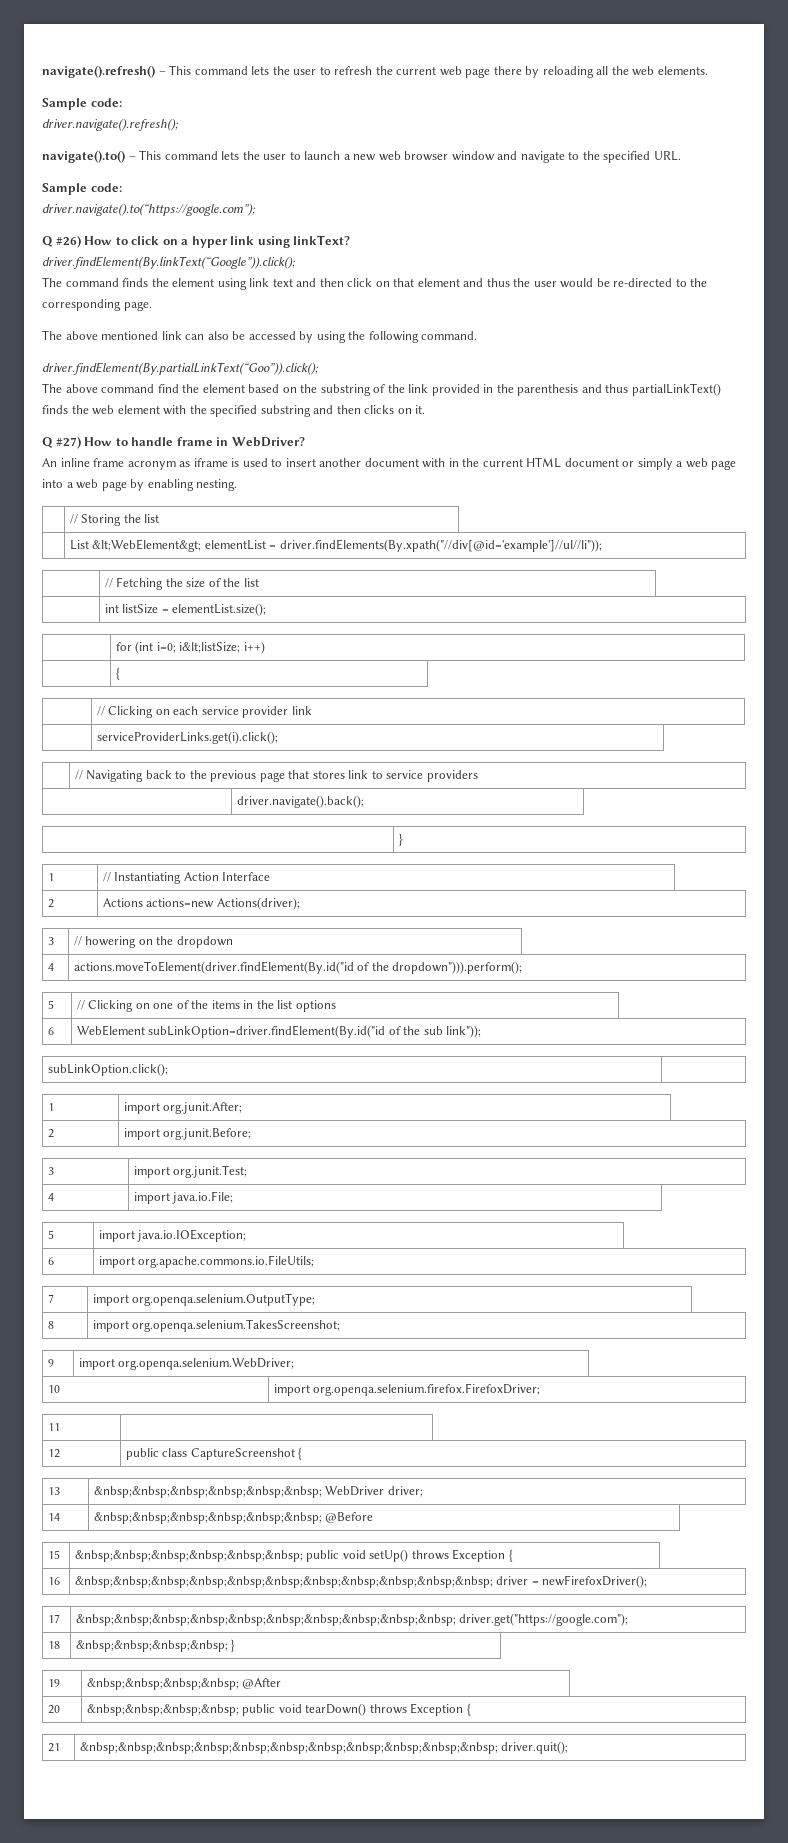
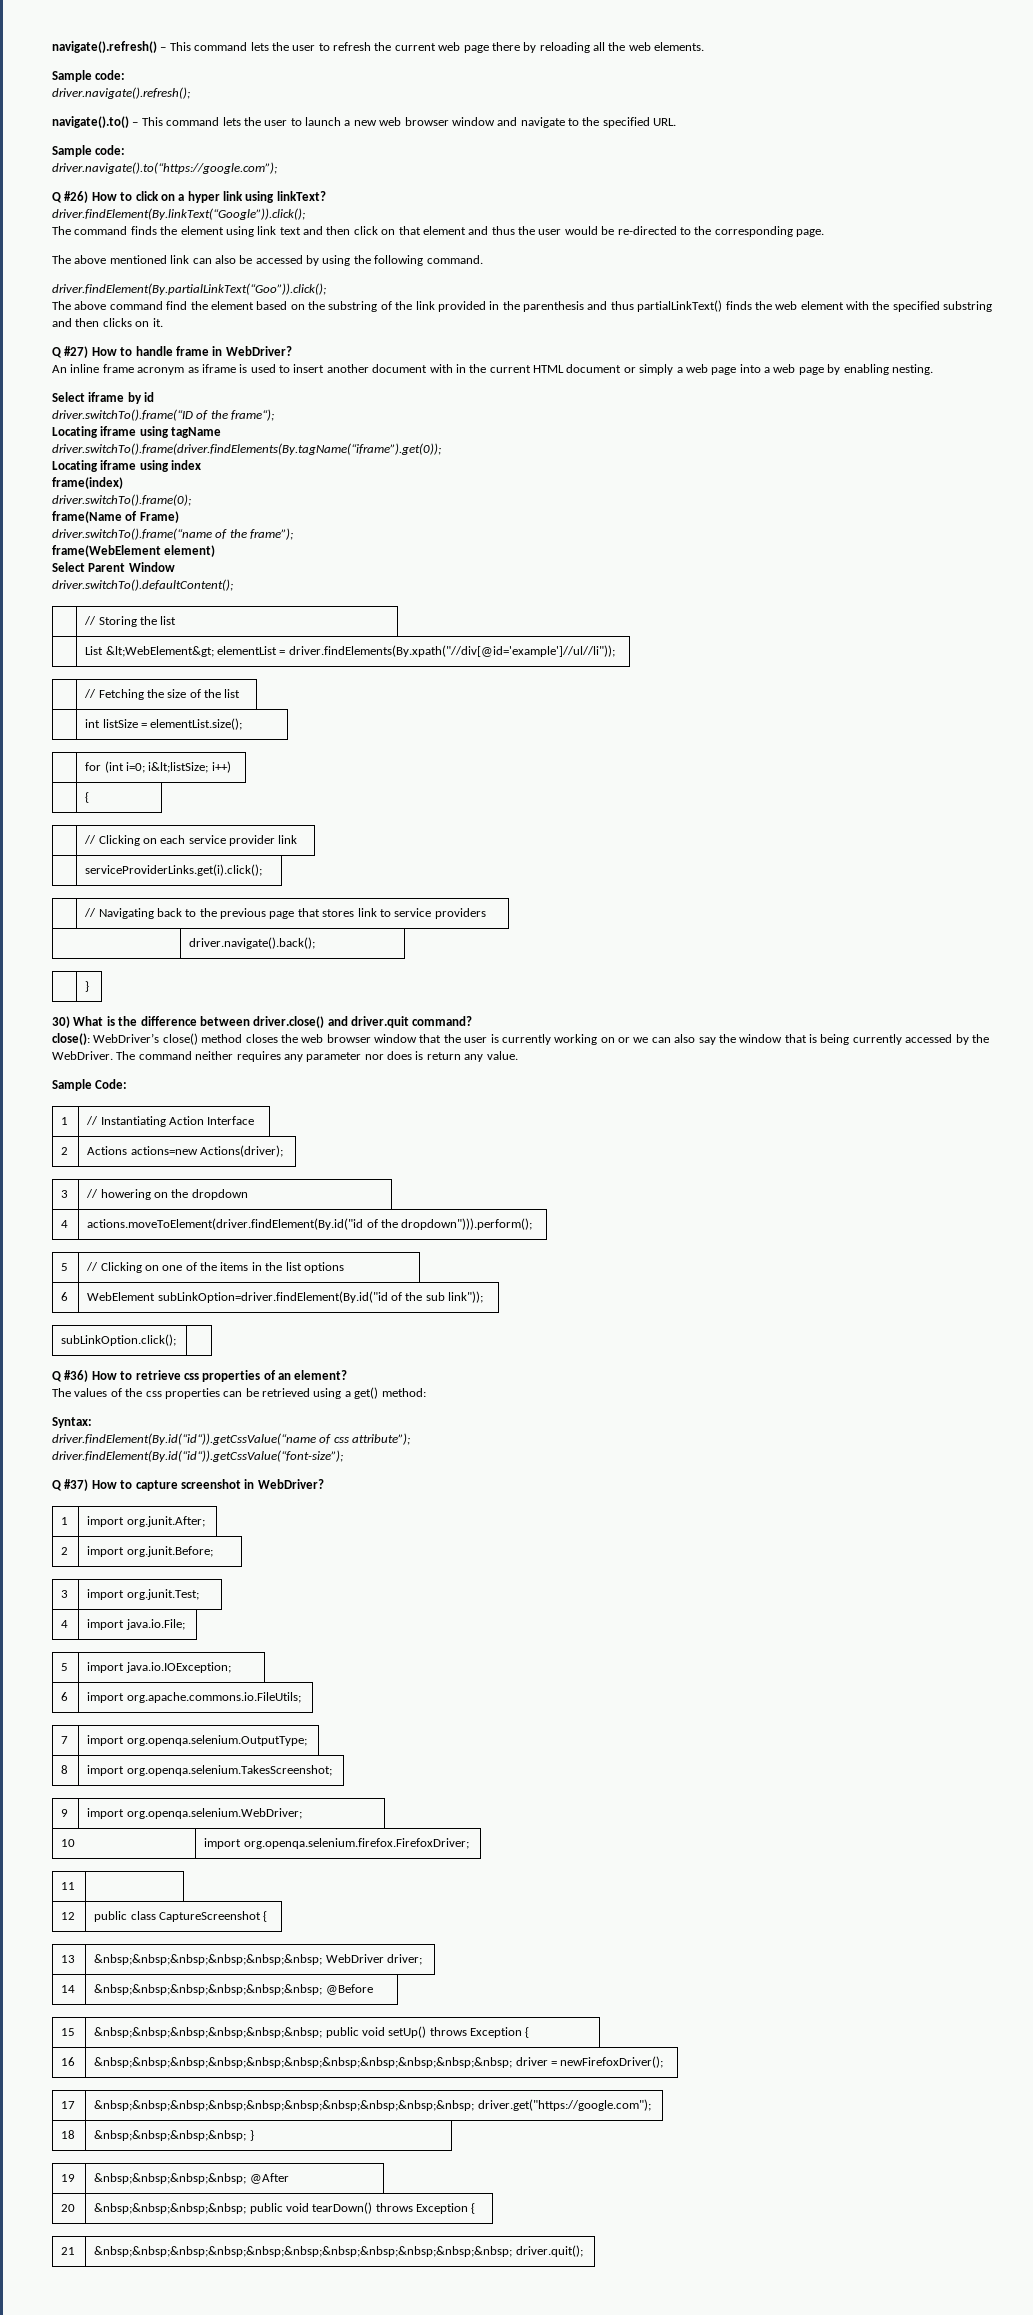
+ Select iframe by id
+ driver.switchTo().frame(“ID of the frame“);
+ Locating iframe using tagName
+ driver.switchTo().frame(driver.findElements(By.tagName(“iframe”).get(0));
+ Locating iframe using index
+ frame(index)
+ driver.switchTo().frame(0);
+ frame(Name of Frame)
+ driver.switchTo().frame(“name of the frame”);
+ frame(WebElement element)
+ Select Parent Window
+ driver.switchTo().defaultContent();
+ 30) What is the difference between driver.close() and driver.quit command?
+ close(): WebDriver’s close() method closes the web browser window that the user is currently working on or we can also say the window that is being currently accessed by the WebDriver. The command neither requires any parameter nor does is return any value.
+ Sample Code:
+ Q #36) How to retrieve css properties of an element?
+ The values of the css properties can be retrieved using a get() method:
+ Syntax:
+ driver.findElement(By.id(“id“)).getCssValue(“name of css attribute”);
+ driver.findElement(By.id(“id“)).getCssValue(“font-size”);
+ Q #37) How to capture screenshot in WebDriver?

